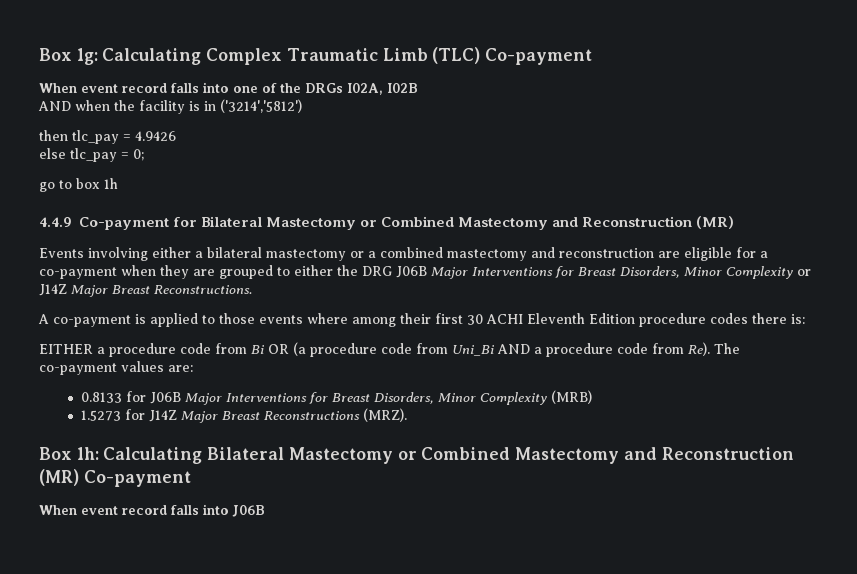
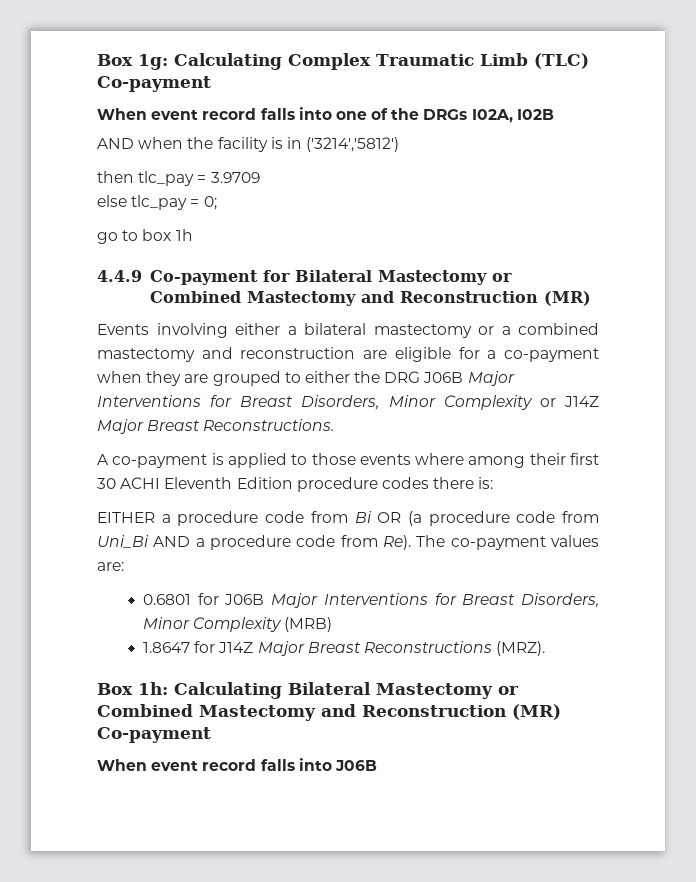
- then tlc_pay = 4.9426
+ then tlc_pay = 3.9709
- 0.8133 for J06B Major Interventions for Breast Disorders, Minor Complexity (MRB)
+ 0.6801 for J06B Major Interventions for Breast Disorders, Minor Complexity (MRB)
- 1.5273 for J14Z Major Breast Reconstructions (MRZ).
+ 1.8647 for J14Z Major Breast Reconstructions (MRZ).

